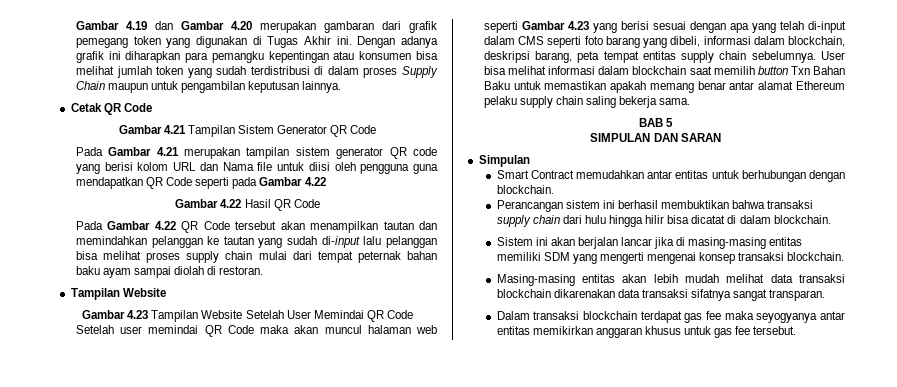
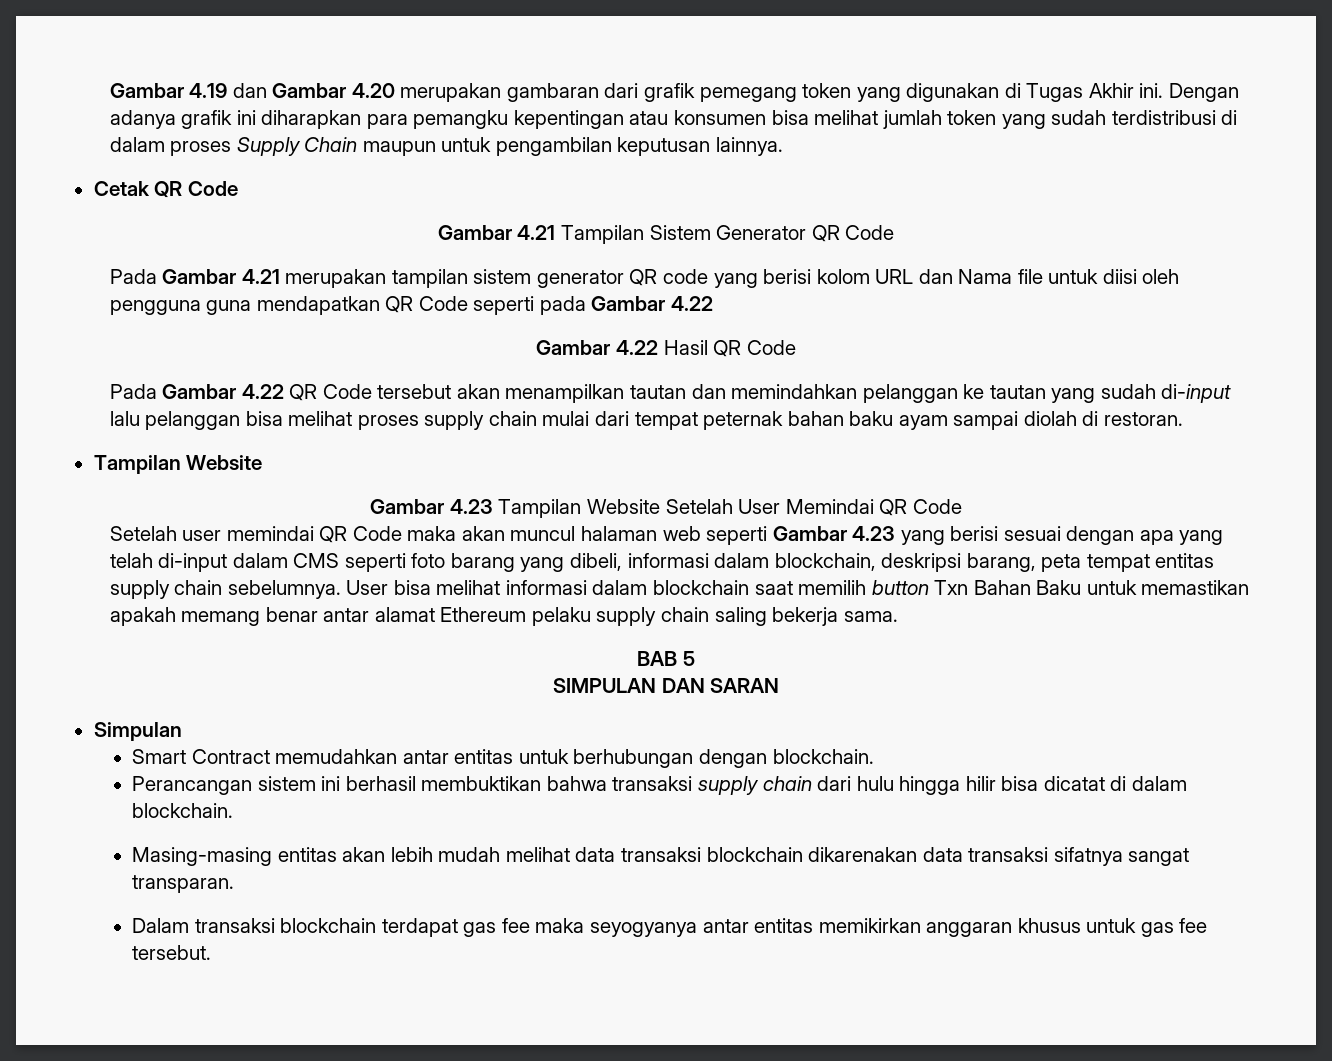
- Sistem ini akan berjalan lancar jika di masing-masing entitas memiliki SDM yang mengerti mengenai konsep transaksi blockchain.

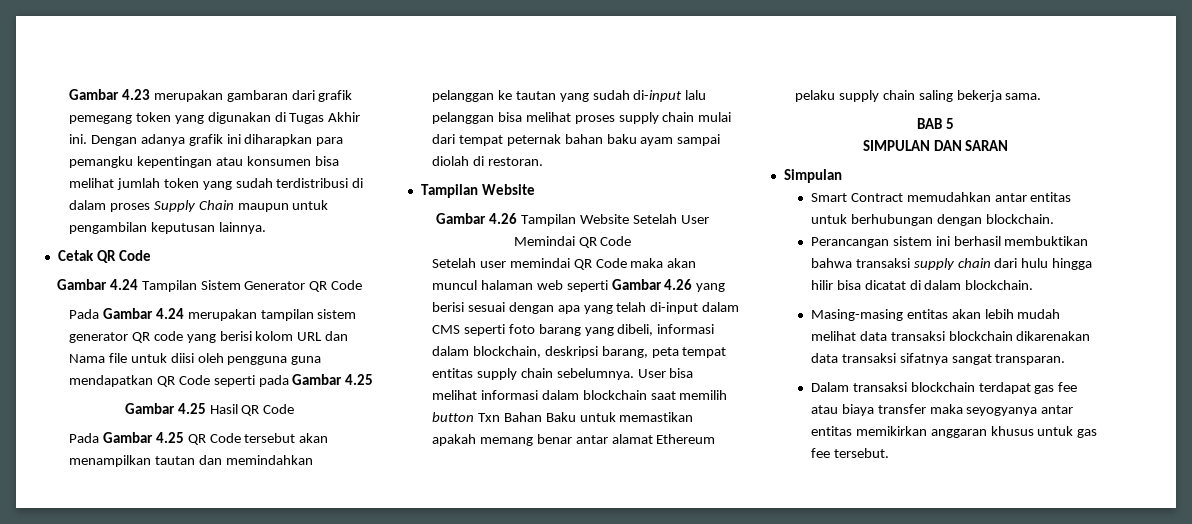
- Gambar 4.19 dan Gambar 4.20 merupakan gambaran dari grafik pemegang token yang digunakan di Tugas Akhir ini.
+ Gambar 4.23 merupakan gambaran dari grafik pemegang token yang digunakan di Tugas Akhir ini.
- Gambar 4.21 Tampilan Sistem Generator QR Code
+ Gambar 4.24 Tampilan Sistem Generator QR Code
- Pada Gambar 4.21 merupakan tampilan sistem generator QR code yang berisi kolom URL dan Nama file untuk diisi oleh pengguna guna mendapatkan QR Code seperti pada Gambar 4.22
- Gambar 4.22 Hasil QR Code
+ Pada Gambar 4.24 merupakan tampilan sistem generator QR code yang berisi kolom URL dan Nama file untuk diisi oleh pengguna guna mendapatkan QR Code seperti pada Gambar 4.25
+ Gambar 4.25 Hasil QR Code
- Pada Gambar 4.22 QR Code tersebut akan menampilkan tautan dan memindahkan pelanggan ke tautan yang sudah di-input lalu pelanggan bisa melihat proses supply chain mulai dari tempat peternak bahan baku ayam sampai diolah di restoran.
+ Pada Gambar 4.25 QR Code tersebut akan menampilkan tautan dan memindahkan pelanggan ke tautan yang sudah di-input lalu pelanggan bisa melihat proses supply chain mulai dari tempat peternak bahan baku ayam sampai diolah di restoran.
- Gambar 4.23 Tampilan Website Setelah User Memindai QR Code
+ Gambar 4.26 Tampilan Website Setelah User Memindai QR Code
- Setelah user memindai QR Code maka akan muncul halaman web seperti Gambar 4.23 yang berisi sesuai dengan apa yang telah di-input dalam CMS seperti foto barang yang dibeli, informasi dalam blockchain, deskripsi barang, peta tempat entitas supply chain sebelumnya.
+ Setelah user memindai QR Code maka akan muncul halaman web seperti Gambar 4.26 yang berisi sesuai dengan apa yang telah di-input dalam CMS seperti foto barang yang dibeli, informasi dalam blockchain, deskripsi barang, peta tempat entitas supply chain sebelumnya.
- Dalam transaksi blockchain terdapat gas fee maka seyogyanya antar entitas memikirkan anggaran khusus untuk gas fee tersebut.
+ Dalam transaksi blockchain terdapat gas fee atau biaya transfer maka seyogyanya antar entitas memikirkan anggaran khusus untuk gas fee tersebut.

